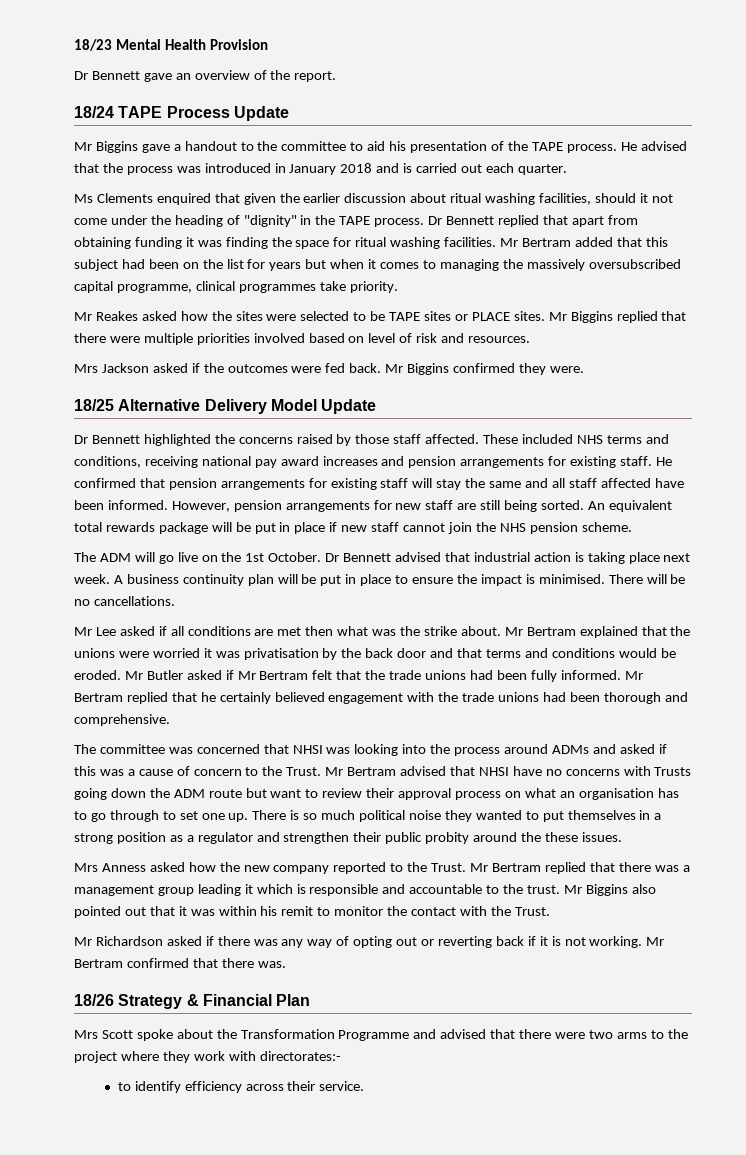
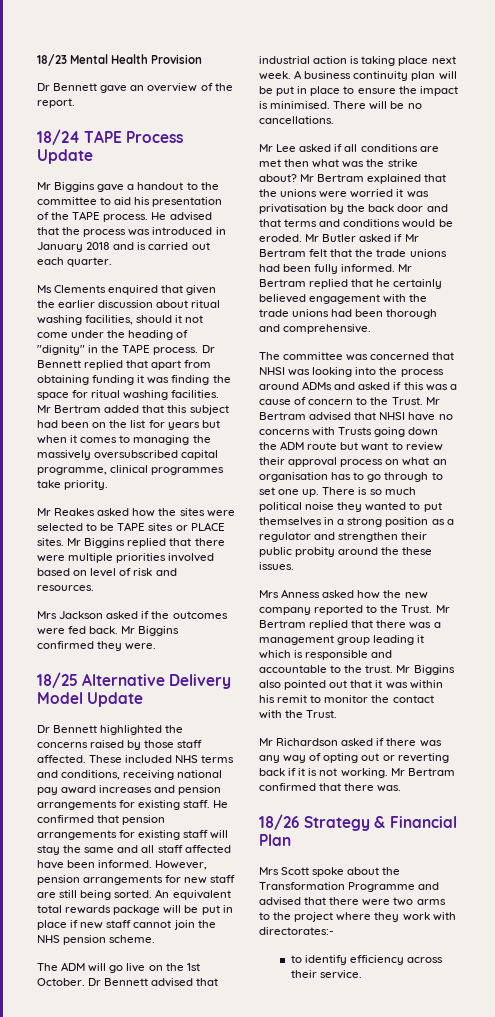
- Mr Lee asked if all conditions are met then what was the strike about.
+ Mr Lee asked if all conditions are met then what was the strike about?

